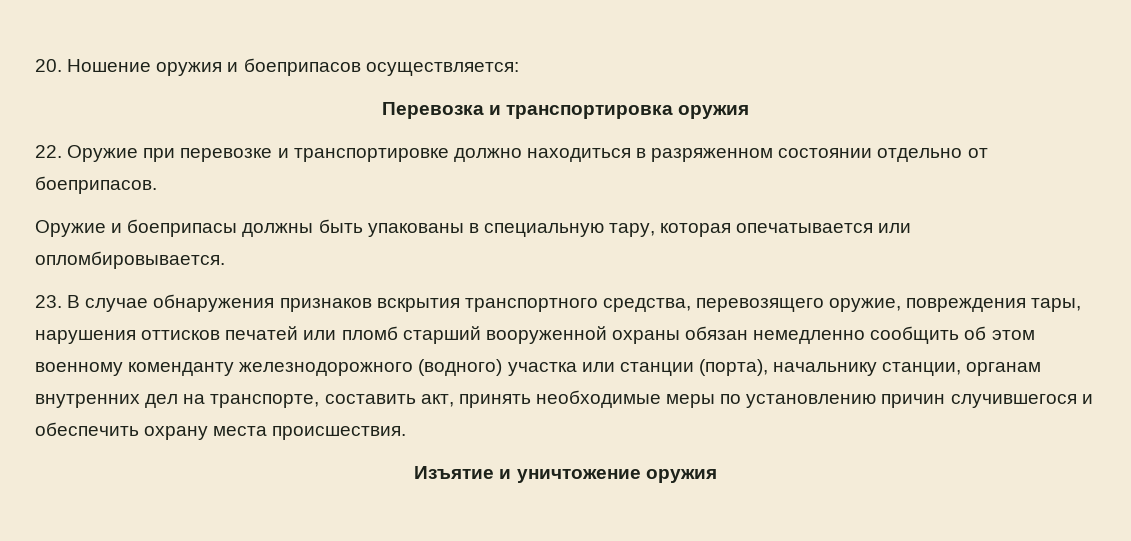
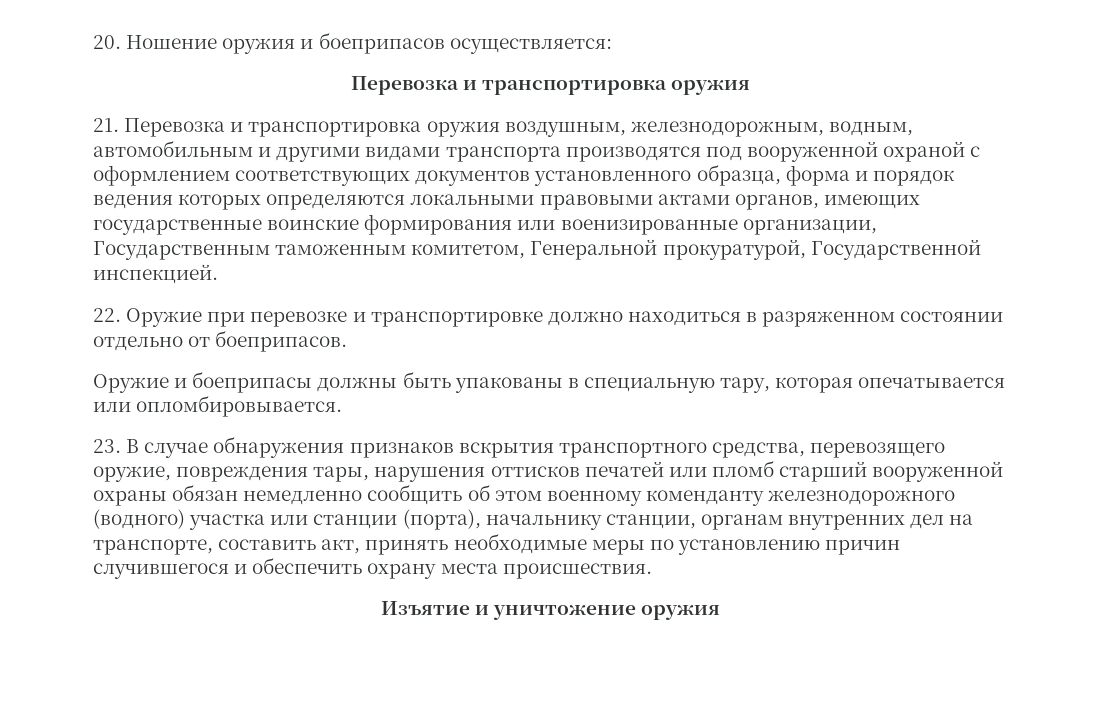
+ 21. Перевозка и транспортировка оружия воздушным, железнодорожным, водным, автомобильным и другими видами транспорта производятся под вооруженной охраной с оформлением соответствующих документов установленного образца, форма и порядок ведения которых определяются локальными правовыми актами органов, имеющих государственные воинские формирования или военизированные организации, Государственным таможенным комитетом, Генеральной прокуратурой, Государственной инспекцией.

